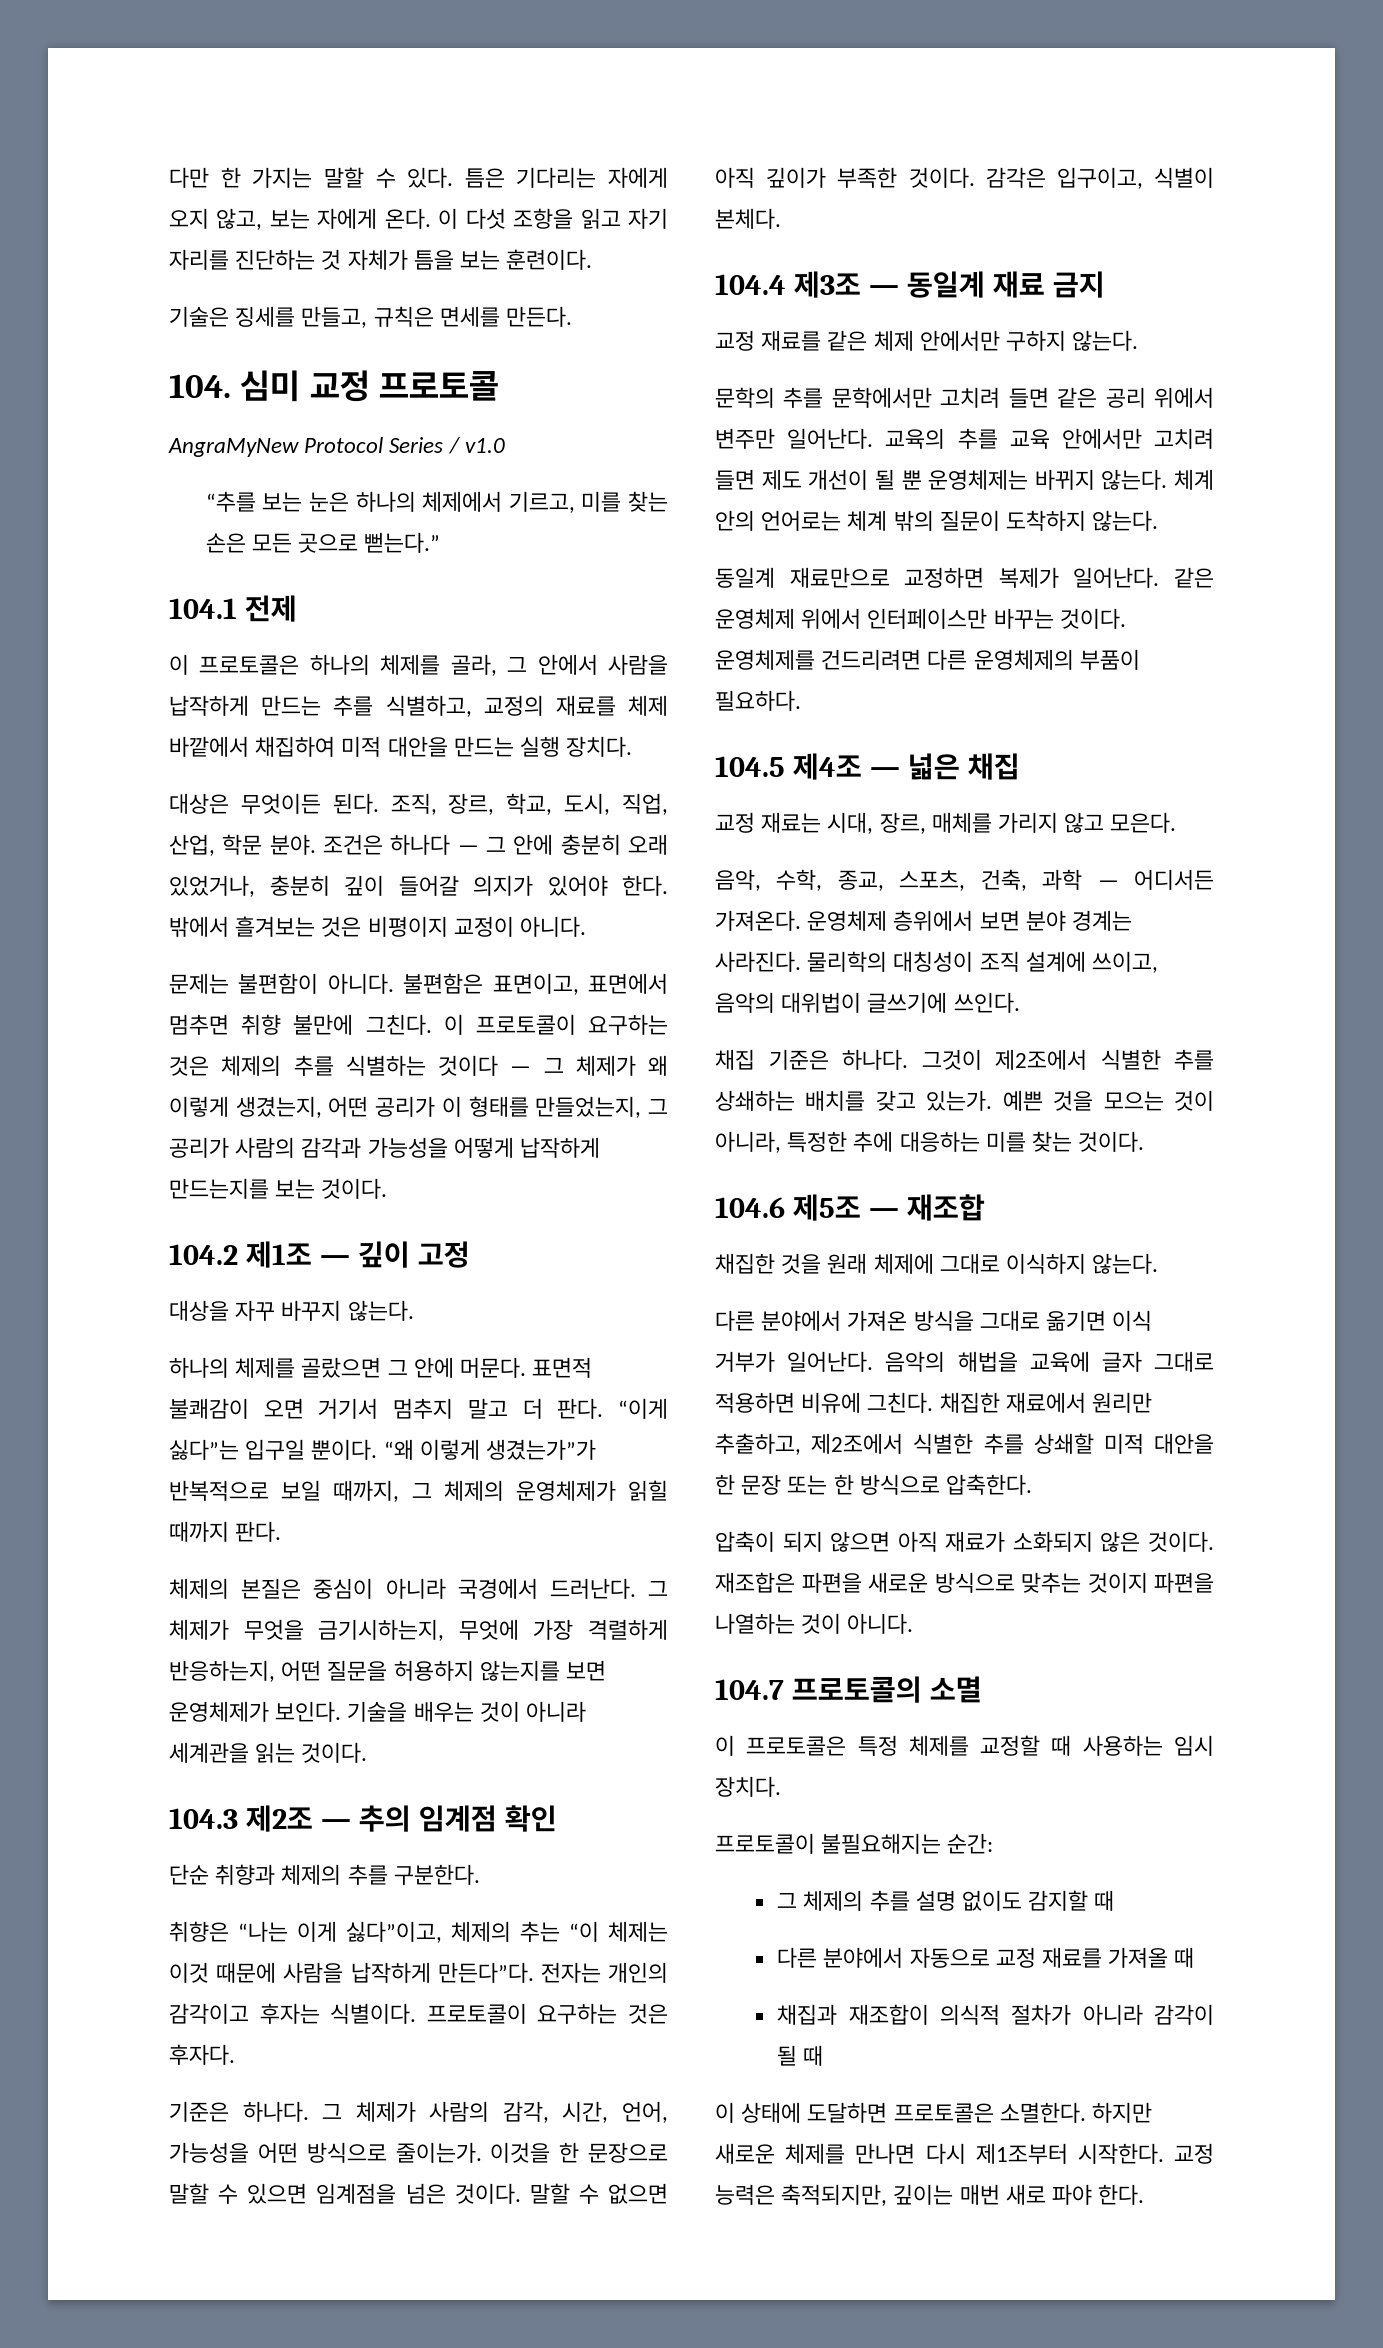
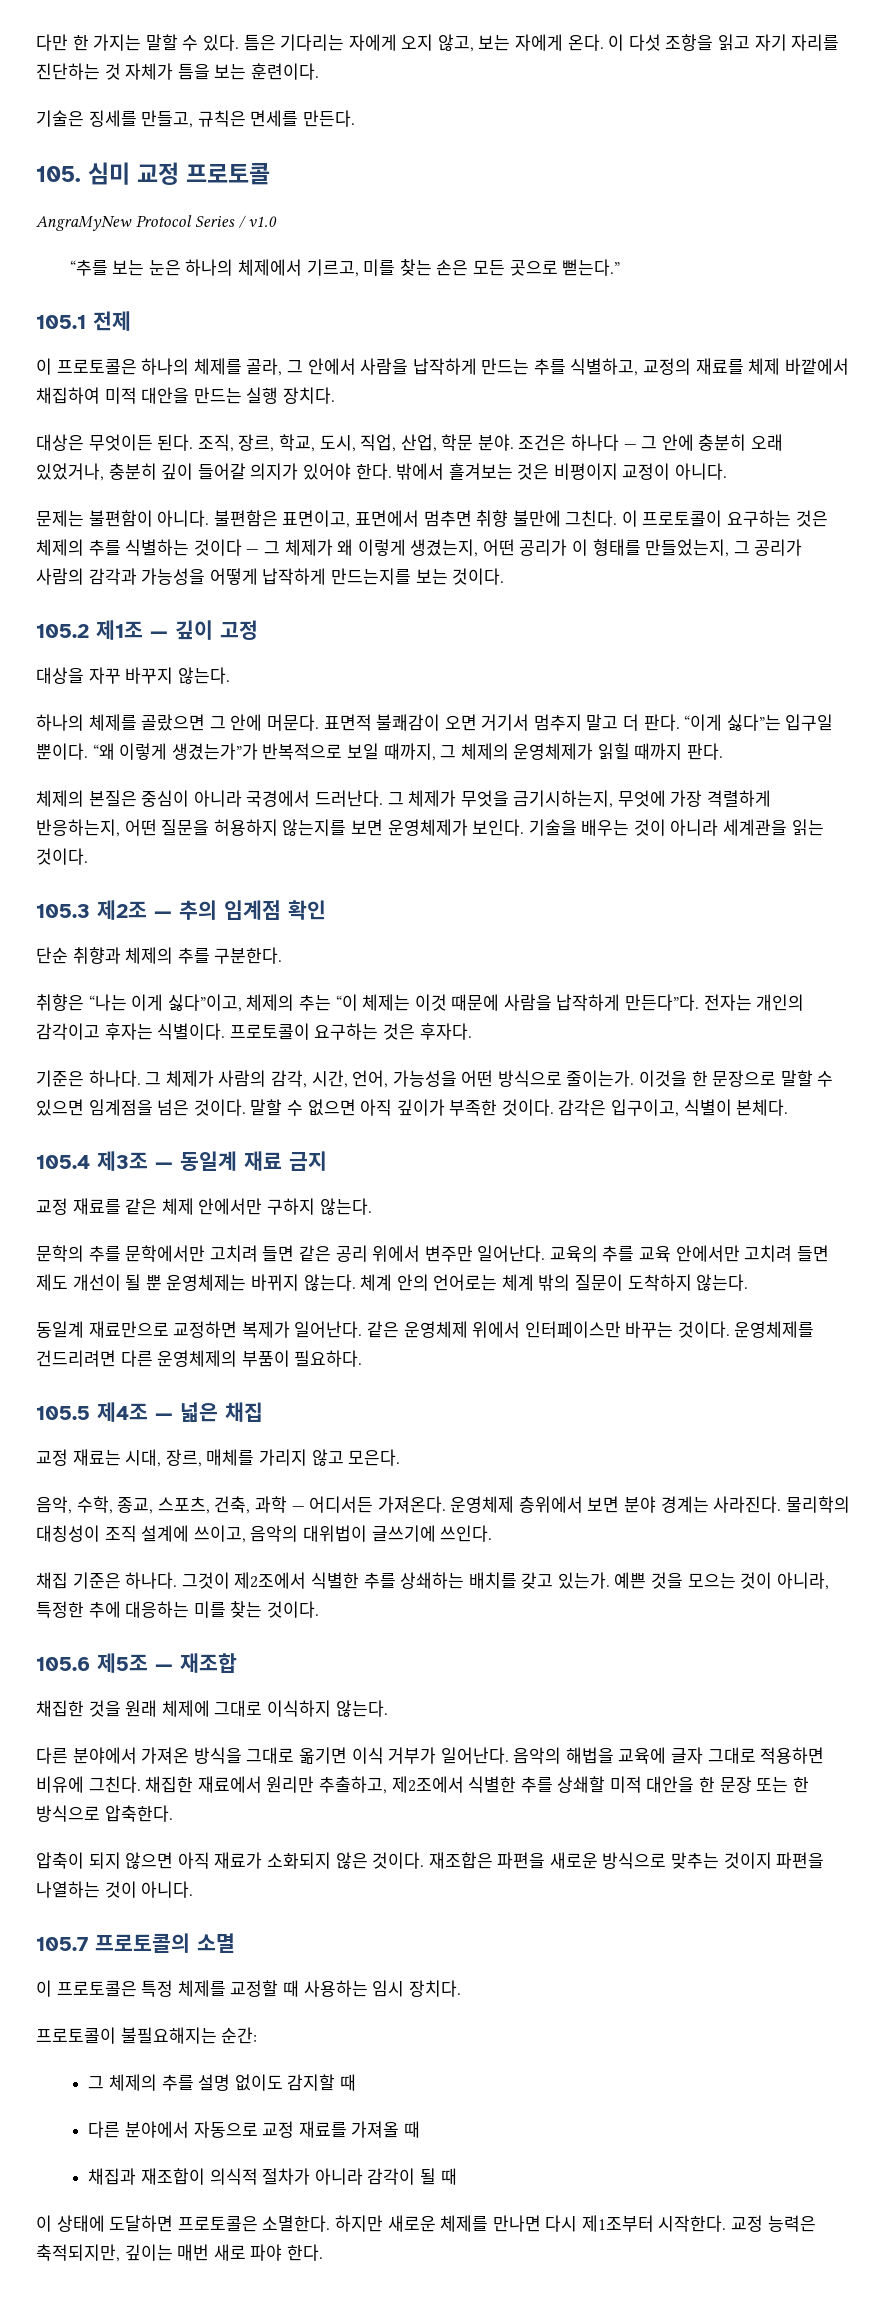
- 104. 심미 교정 프로토콜
+ 105. 심미 교정 프로토콜
- 104.1 전제
+ 105.1 전제
- 104.2 제1조 — 깊이 고정
+ 105.2 제1조 — 깊이 고정
- 104.3 제2조 — 추의 임계점 확인
+ 105.3 제2조 — 추의 임계점 확인
- 104.4 제3조 — 동일계 재료 금지
+ 105.4 제3조 — 동일계 재료 금지
- 104.5 제4조 — 넓은 채집
+ 105.5 제4조 — 넓은 채집
- 104.6 제5조 — 재조합
+ 105.6 제5조 — 재조합
- 104.7 프로토콜의 소멸
+ 105.7 프로토콜의 소멸

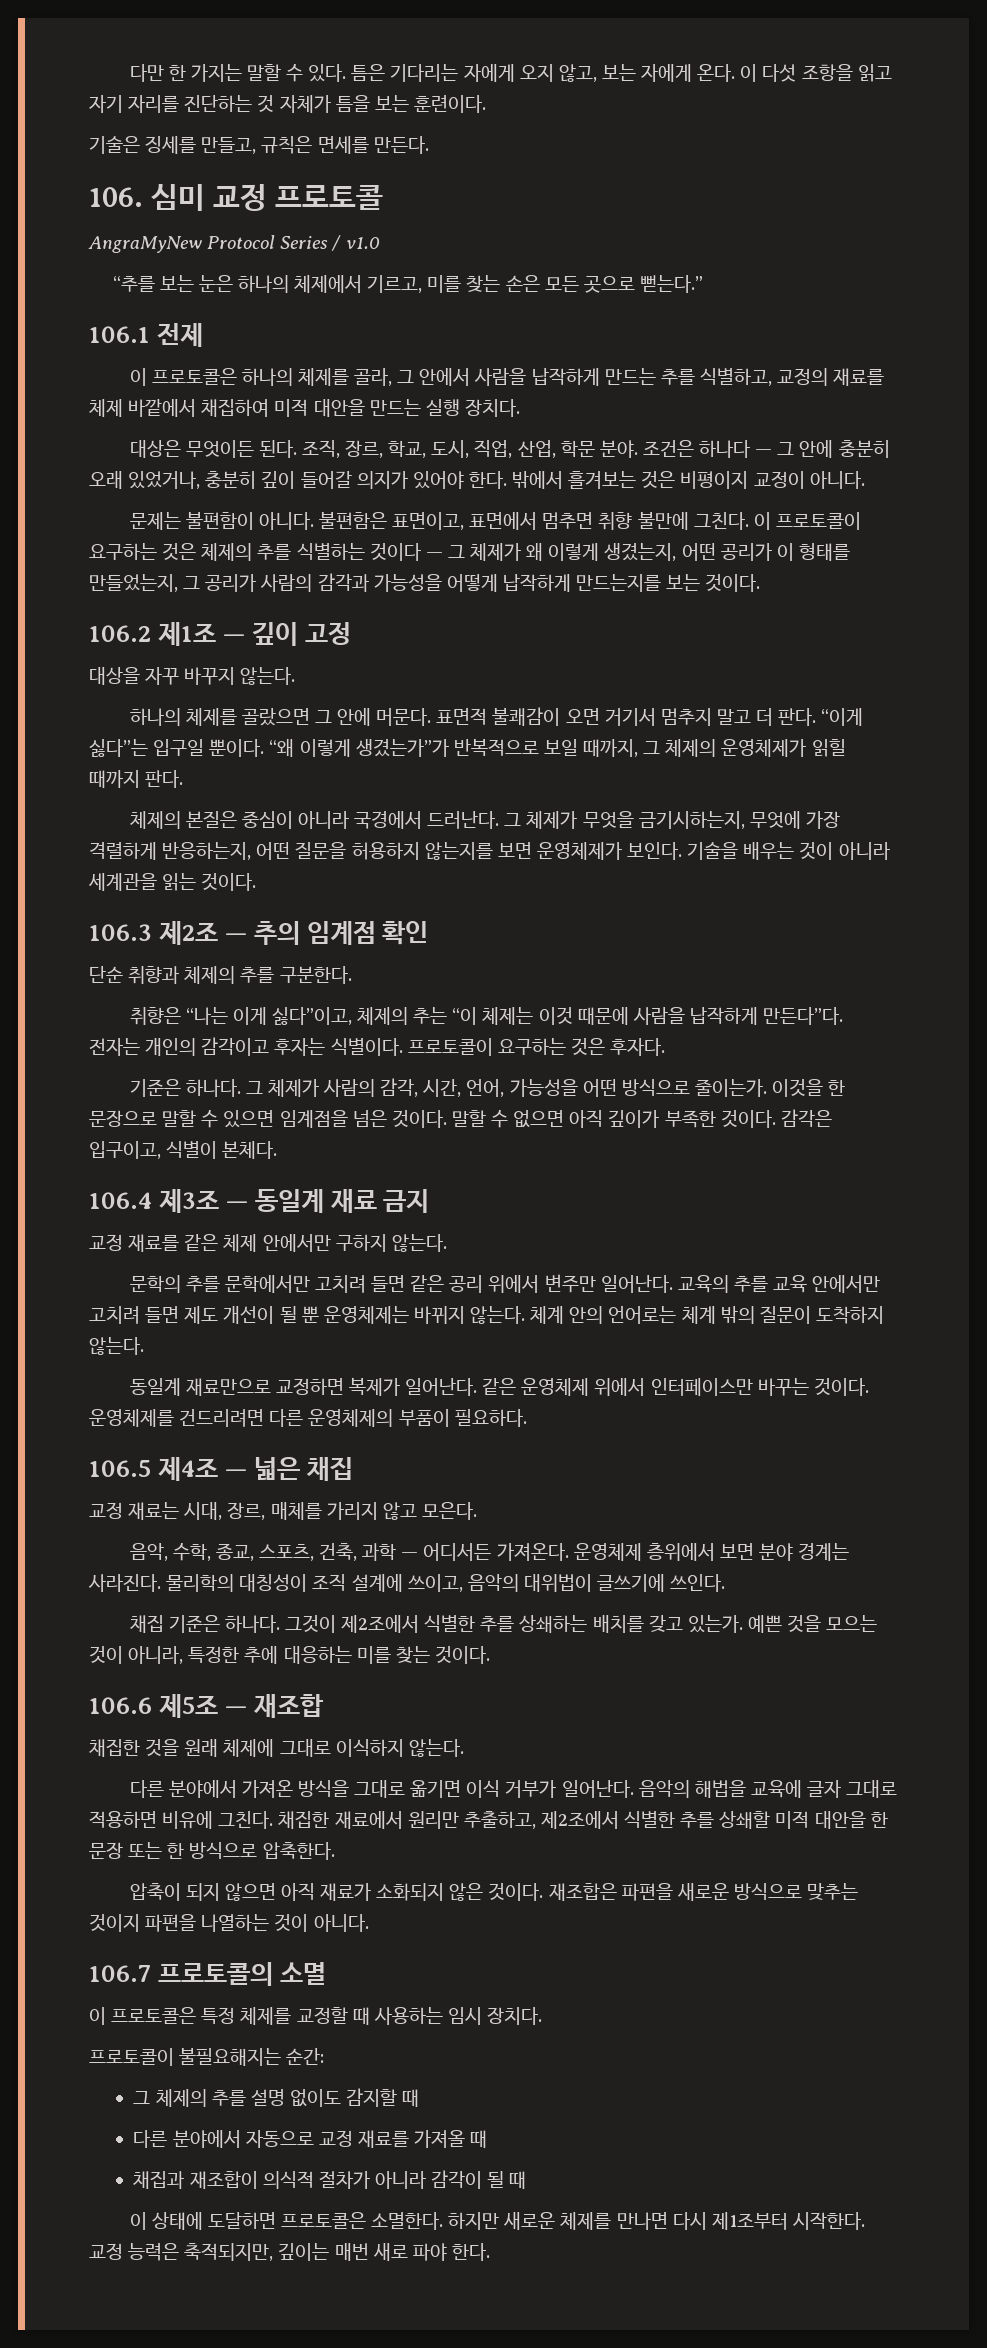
- 105. 심미 교정 프로토콜
+ 106. 심미 교정 프로토콜
- 105.1 전제
+ 106.1 전제
- 105.2 제1조 — 깊이 고정
+ 106.2 제1조 — 깊이 고정
- 105.3 제2조 — 추의 임계점 확인
+ 106.3 제2조 — 추의 임계점 확인
- 105.4 제3조 — 동일계 재료 금지
+ 106.4 제3조 — 동일계 재료 금지
- 105.5 제4조 — 넓은 채집
+ 106.5 제4조 — 넓은 채집
- 105.6 제5조 — 재조합
+ 106.6 제5조 — 재조합
- 105.7 프로토콜의 소멸
+ 106.7 프로토콜의 소멸

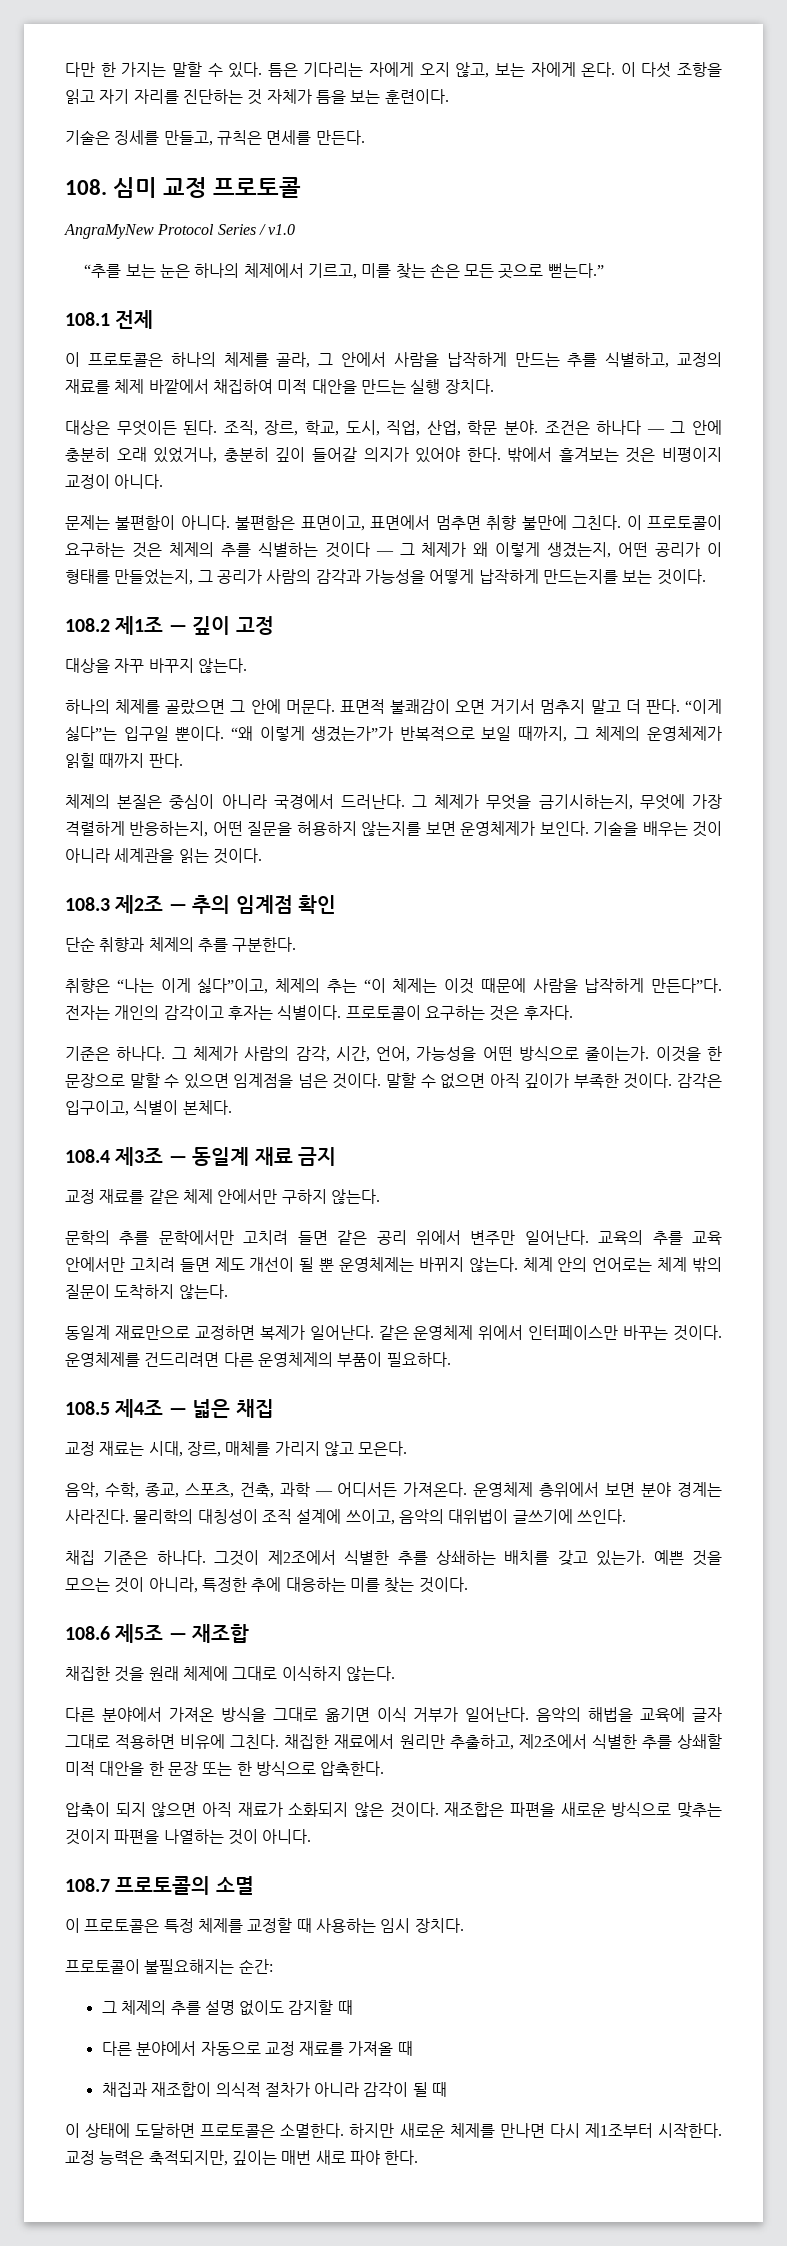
- 106. 심미 교정 프로토콜
+ 108. 심미 교정 프로토콜
- 106.1 전제
+ 108.1 전제
- 106.2 제1조 — 깊이 고정
+ 108.2 제1조 — 깊이 고정
- 106.3 제2조 — 추의 임계점 확인
+ 108.3 제2조 — 추의 임계점 확인
- 106.4 제3조 — 동일계 재료 금지
+ 108.4 제3조 — 동일계 재료 금지
- 106.5 제4조 — 넓은 채집
+ 108.5 제4조 — 넓은 채집
- 106.6 제5조 — 재조합
+ 108.6 제5조 — 재조합
- 106.7 프로토콜의 소멸
+ 108.7 프로토콜의 소멸

